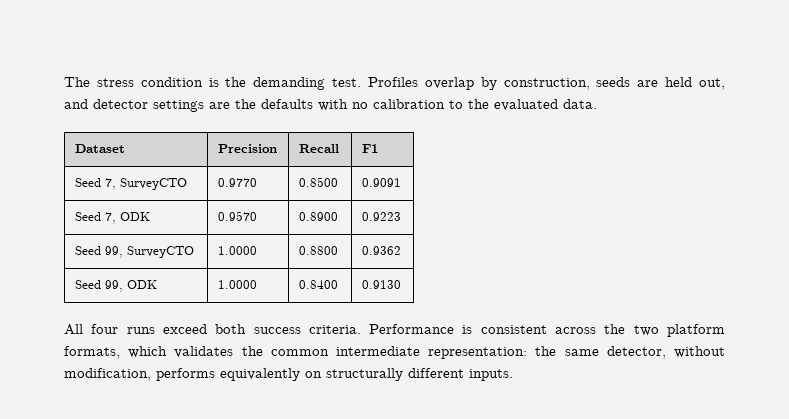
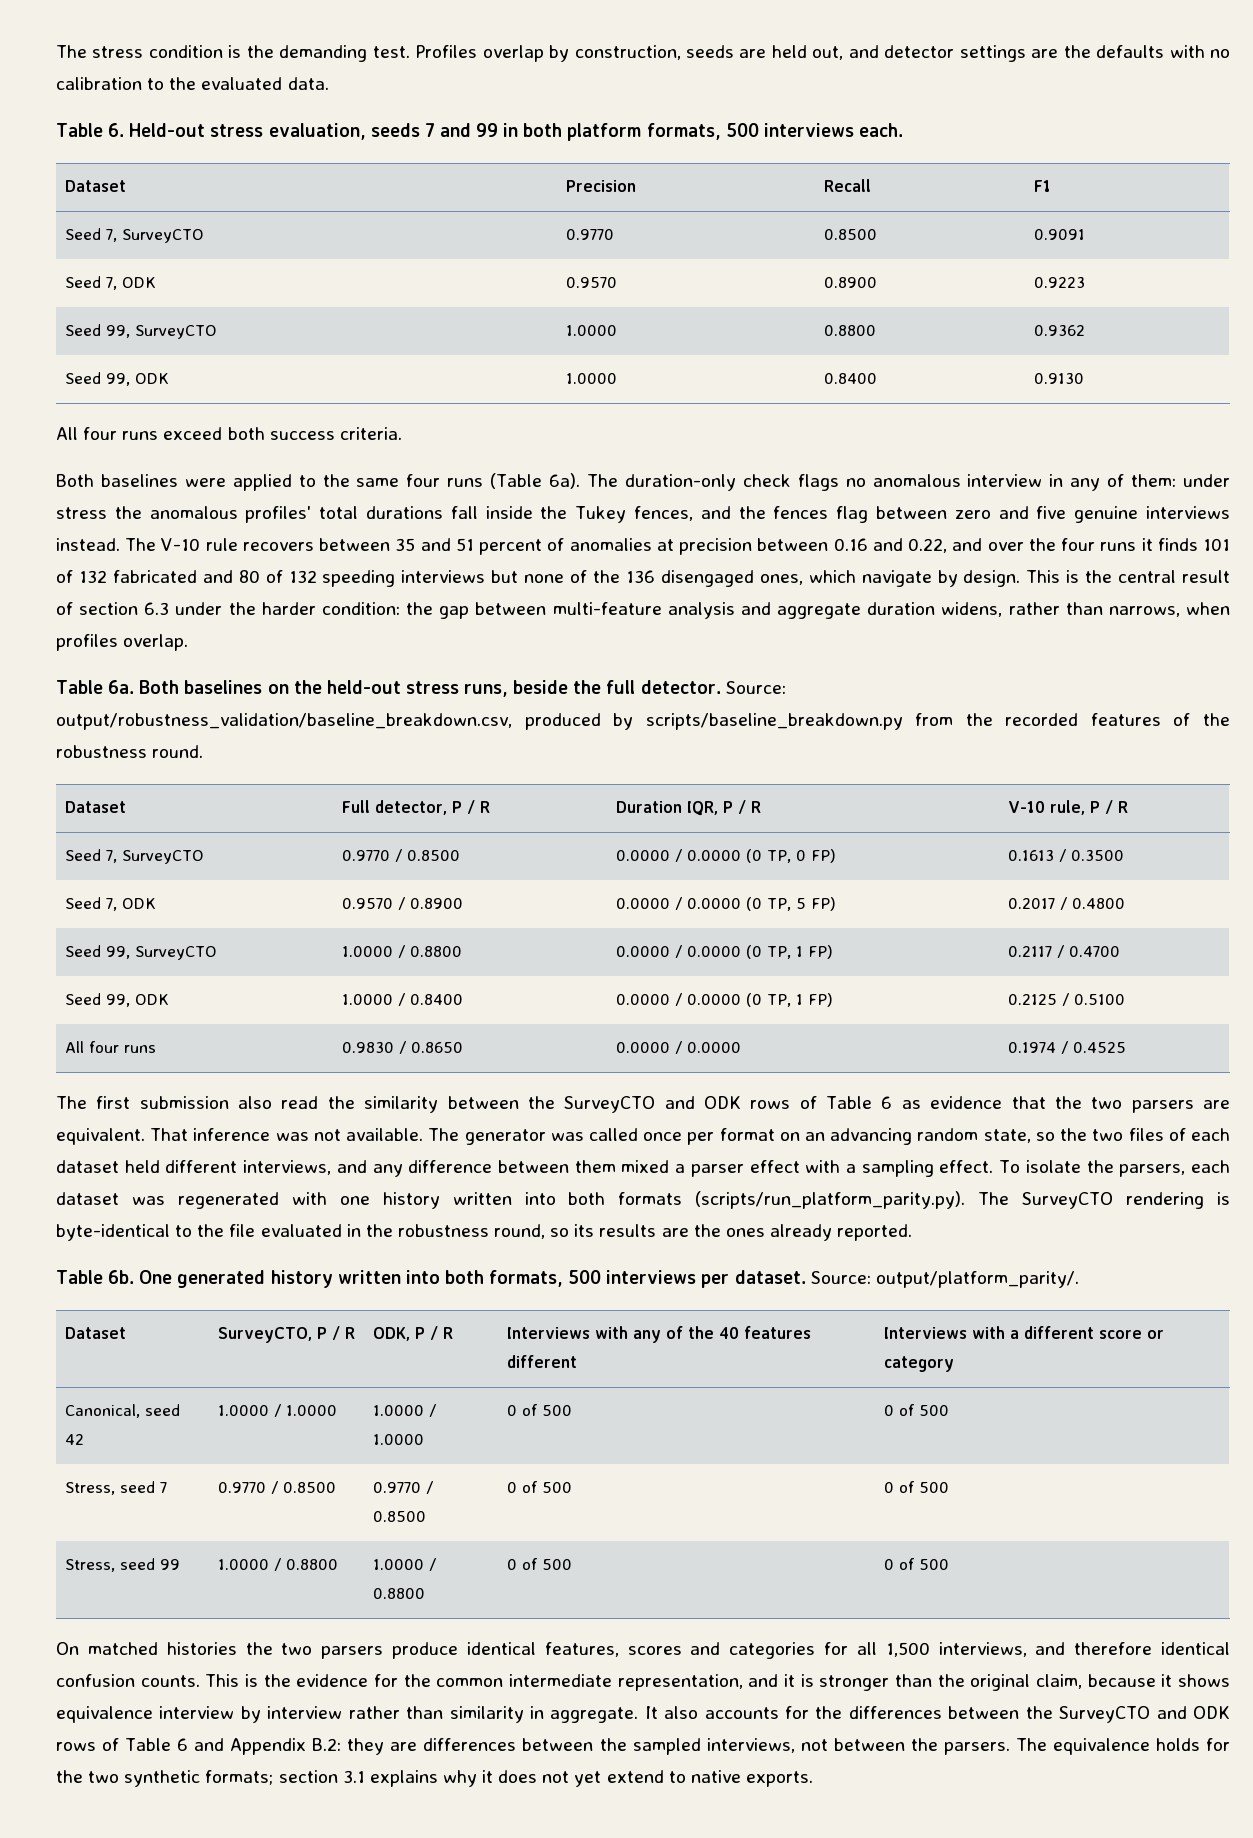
+ Table 6. Held-out stress evaluation, seeds 7 and 99 in both platform formats, 500 interviews each.
- All four runs exceed both success criteria. Performance is consistent across the two platform formats, which validates the common intermediate representation: the same detector, without modification, performs equivalently on structurally different inputs.
+ All four runs exceed both success criteria.
+ Both baselines were applied to the same four runs (Table 6a). The duration-only check flags no anomalous interview in any of them: under stress the anomalous profiles' total durations fall inside the Tukey fences, and the fences flag between zero and five genuine interviews instead. The V-10 rule recovers between 35 and 51 percent of anomalies at precision between 0.16 and 0.22, and over the four runs it finds 101 of 132 fabricated and 80 of 132 speeding interviews but none of the 136 disengaged ones, which navigate by design. This is the central result of section 6.3 under the harder condition: the gap between multi-feature analysis and aggregate duration widens, rather than narrows, when profiles overlap.
+ Table 6a. Both baselines on the held-out stress runs, beside the full detector. Source: output/robustness_validation/baseline_breakdown.csv, produced by scripts/baseline_breakdown.py from the recorded features of the robustness round.
+ Dataset | Full detector, P / R | Duration IQR, P / R | V-10 rule, P / R
+ Seed 7, SurveyCTO | 0.9770 / 0.8500 | 0.0000 / 0.0000 (0 TP, 0 FP) | 0.1613 / 0.3500
+ Seed 7, ODK | 0.9570 / 0.8900 | 0.0000 / 0.0000 (0 TP, 5 FP) | 0.2017 / 0.4800
+ Seed 99, SurveyCTO | 1.0000 / 0.8800 | 0.0000 / 0.0000 (0 TP, 1 FP) | 0.2117 / 0.4700
+ Seed 99, ODK | 1.0000 / 0.8400 | 0.0000 / 0.0000 (0 TP, 1 FP) | 0.2125 / 0.5100
+ All four runs | 0.9830 / 0.8650 | 0.0000 / 0.0000 | 0.1974 / 0.4525
+ The first submission also read the similarity between the SurveyCTO and ODK rows of Table 6 as evidence that the two parsers are equivalent. That inference was not available. The generator was called once per format on an advancing random state, so the two files of each dataset held different interviews, and any difference between them mixed a parser effect with a sampling effect. To isolate the parsers, each dataset was regenerated with one history written into both formats (scripts/run_platform_parity.py). The SurveyCTO rendering is byte-identical to the file evaluated in the robustness round, so its results are the ones already reported.
+ Table 6b. One generated history written into both formats, 500 interviews per dataset. Source: output/platform_parity/.
+ Dataset | SurveyCTO, P / R | ODK, P / R | Interviews with any of the 40 features different | Interviews with a different score or category
+ Canonical, seed 42 | 1.0000 / 1.0000 | 1.0000 / 1.0000 | 0 of 500 | 0 of 500
+ Stress, seed 7 | 0.9770 / 0.8500 | 0.9770 / 0.8500 | 0 of 500 | 0 of 500
+ Stress, seed 99 | 1.0000 / 0.8800 | 1.0000 / 0.8800 | 0 of 500 | 0 of 500
+ On matched histories the two parsers produce identical features, scores and categories for all 1,500 interviews, and therefore identical confusion counts. This is the evidence for the common intermediate representation, and it is stronger than the original claim, because it shows equivalence interview by interview rather than similarity in aggregate. It also accounts for the differences between the SurveyCTO and ODK rows of Table 6 and Appendix B.2: they are differences between the sampled interviews, not between the parsers. The equivalence holds for the two synthetic formats; section 3.1 explains why it does not yet extend to native exports.

